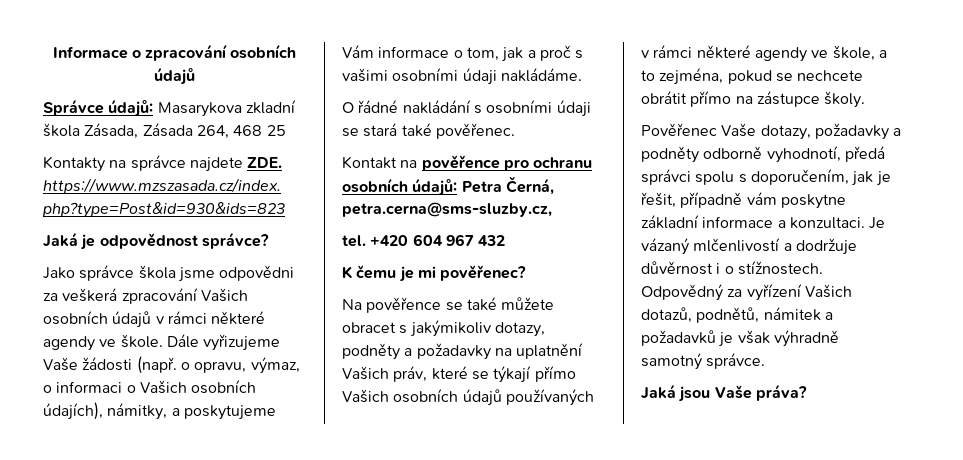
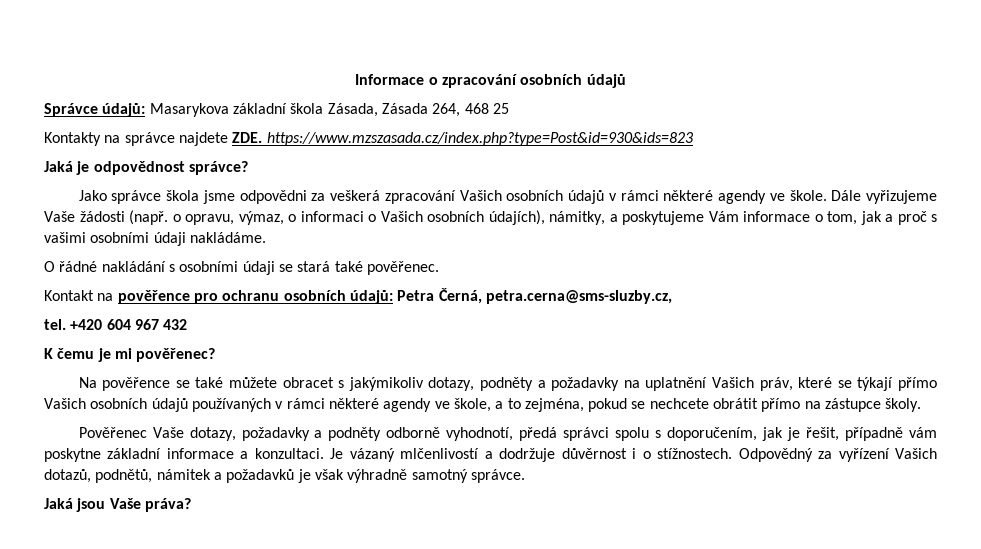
- Správce údajů: Masarykova zkladní škola Zásada, Zásada 264, 468 25
+ Správce údajů: Masarykova základní škola Zásada, Zásada 264, 468 25

